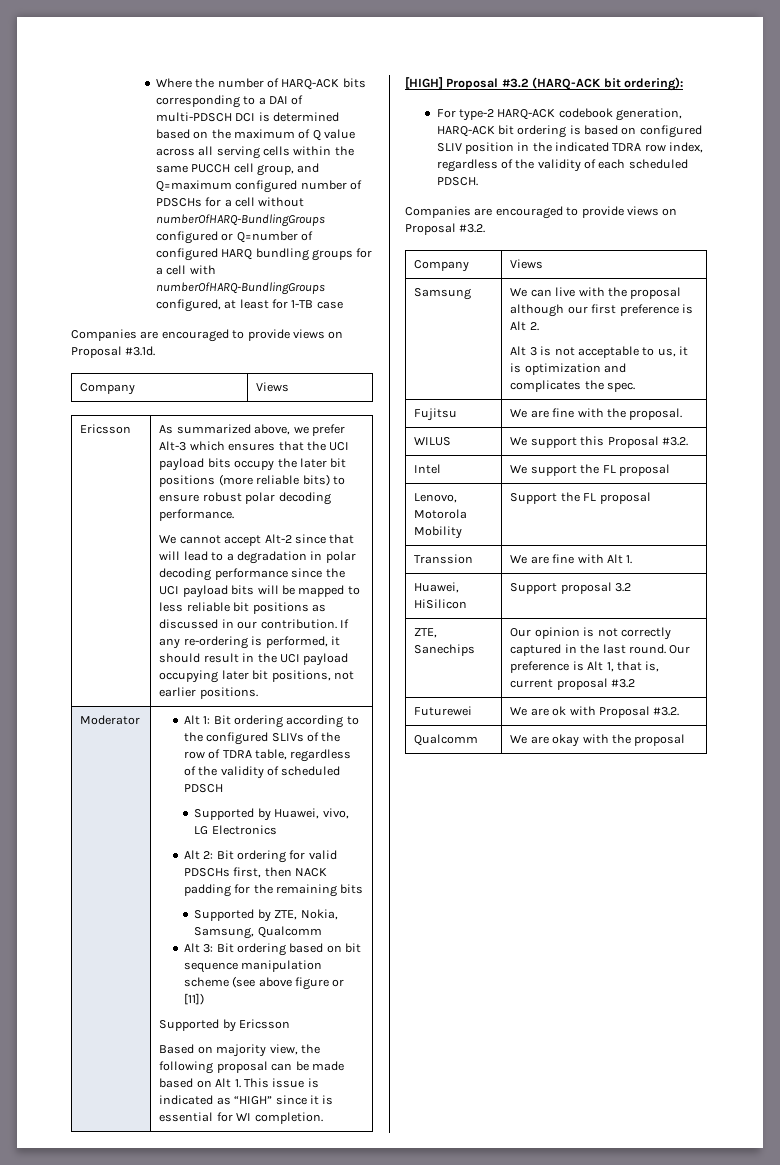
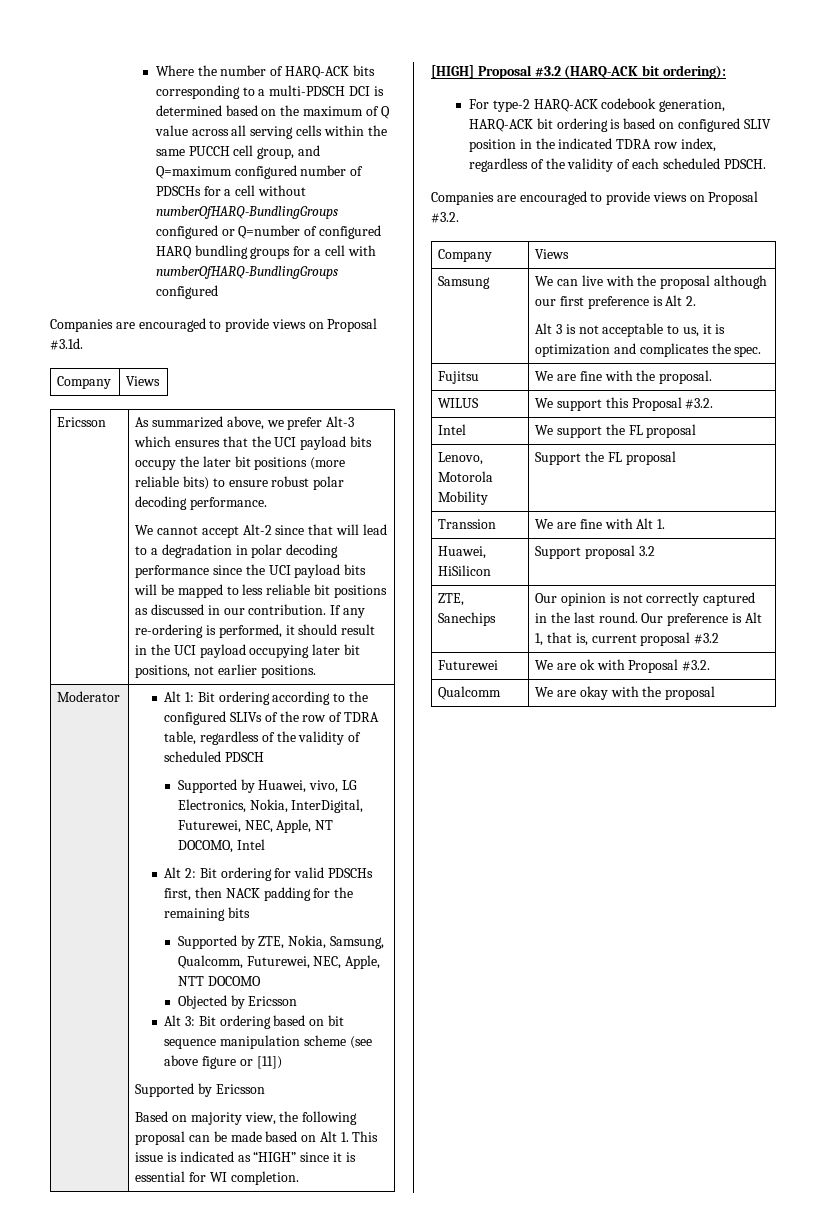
- Where the number of HARQ-ACK bits corresponding to a DAI of multi-PDSCH DCI is determined based on the maximum of Q value across all serving cells within the same PUCCH cell group, and Q=maximum configured number of PDSCHs for a cell without numberOfHARQ-BundlingGroups configured or Q=number of configured HARQ bundling groups for a cell with numberOfHARQ-BundlingGroups configured, at least for 1-TB case
+ Where the number of HARQ-ACK bits corresponding to a multi-PDSCH DCI is determined based on the maximum of Q value across all serving cells within the same PUCCH cell group, and Q=maximum configured number of PDSCHs for a cell without numberOfHARQ-BundlingGroups configured or Q=number of configured HARQ bundling groups for a cell with numberOfHARQ-BundlingGroups configured
- Supported by Huawei, vivo, LG Electronics
+ Supported by Huawei, vivo, LG Electronics, Nokia, InterDigital, Futurewei, NEC, Apple, NT DOCOMO, Intel
- Supported by ZTE, Nokia, Samsung, Qualcomm
+ Supported by ZTE, Nokia, Samsung, Qualcomm, Futurewei, NEC, Apple, NTT DOCOMO
+ Objected by Ericsson

